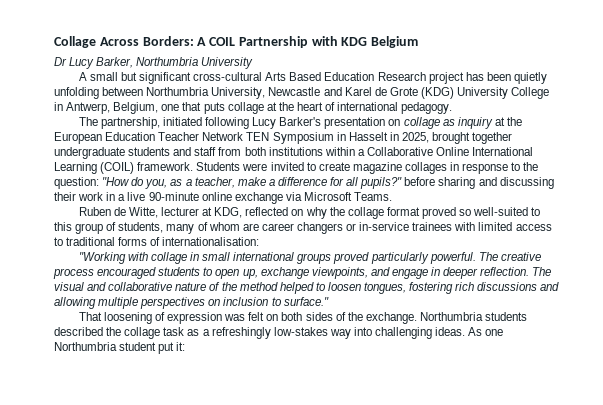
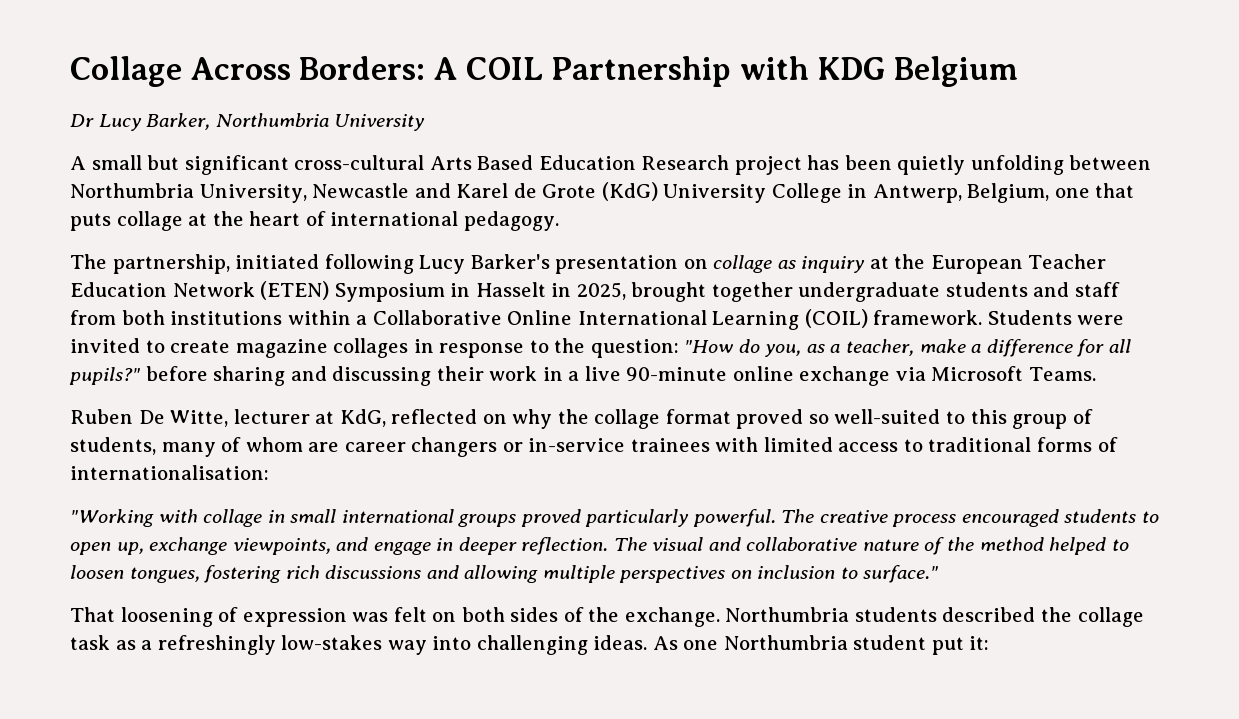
- A small but significant cross-cultural Arts Based Education Research project has been quietly unfolding between Northumbria University, Newcastle and Karel de Grote (KDG) University College in Antwerp, Belgium, one that puts collage at the heart of international pedagogy.
+ A small but significant cross-cultural Arts Based Education Research project has been quietly unfolding between Northumbria University, Newcastle and Karel de Grote (KdG) University College in Antwerp, Belgium, one that puts collage at the heart of international pedagogy.
- The partnership, initiated following Lucy Barker's presentation on collage as inquiry at the European Education Teacher Network TEN Symposium in Hasselt in 2025, brought together undergraduate students and staff from both institutions within a Collaborative Online International Learning (COIL) framework.
+ The partnership, initiated following Lucy Barker's presentation on collage as inquiry at the European Teacher Education Network (ETEN) Symposium in Hasselt in 2025, brought together undergraduate students and staff from both institutions within a Collaborative Online International Learning (COIL) framework.
- Ruben de Witte, lecturer at KDG, reflected on why the collage format proved so well-suited to this group of students, many of whom are career changers or in-service trainees with limited access to traditional forms of internationalisation:
+ Ruben De Witte, lecturer at KdG, reflected on why the collage format proved so well-suited to this group of students, many of whom are career changers or in-service trainees with limited access to traditional forms of internationalisation:

